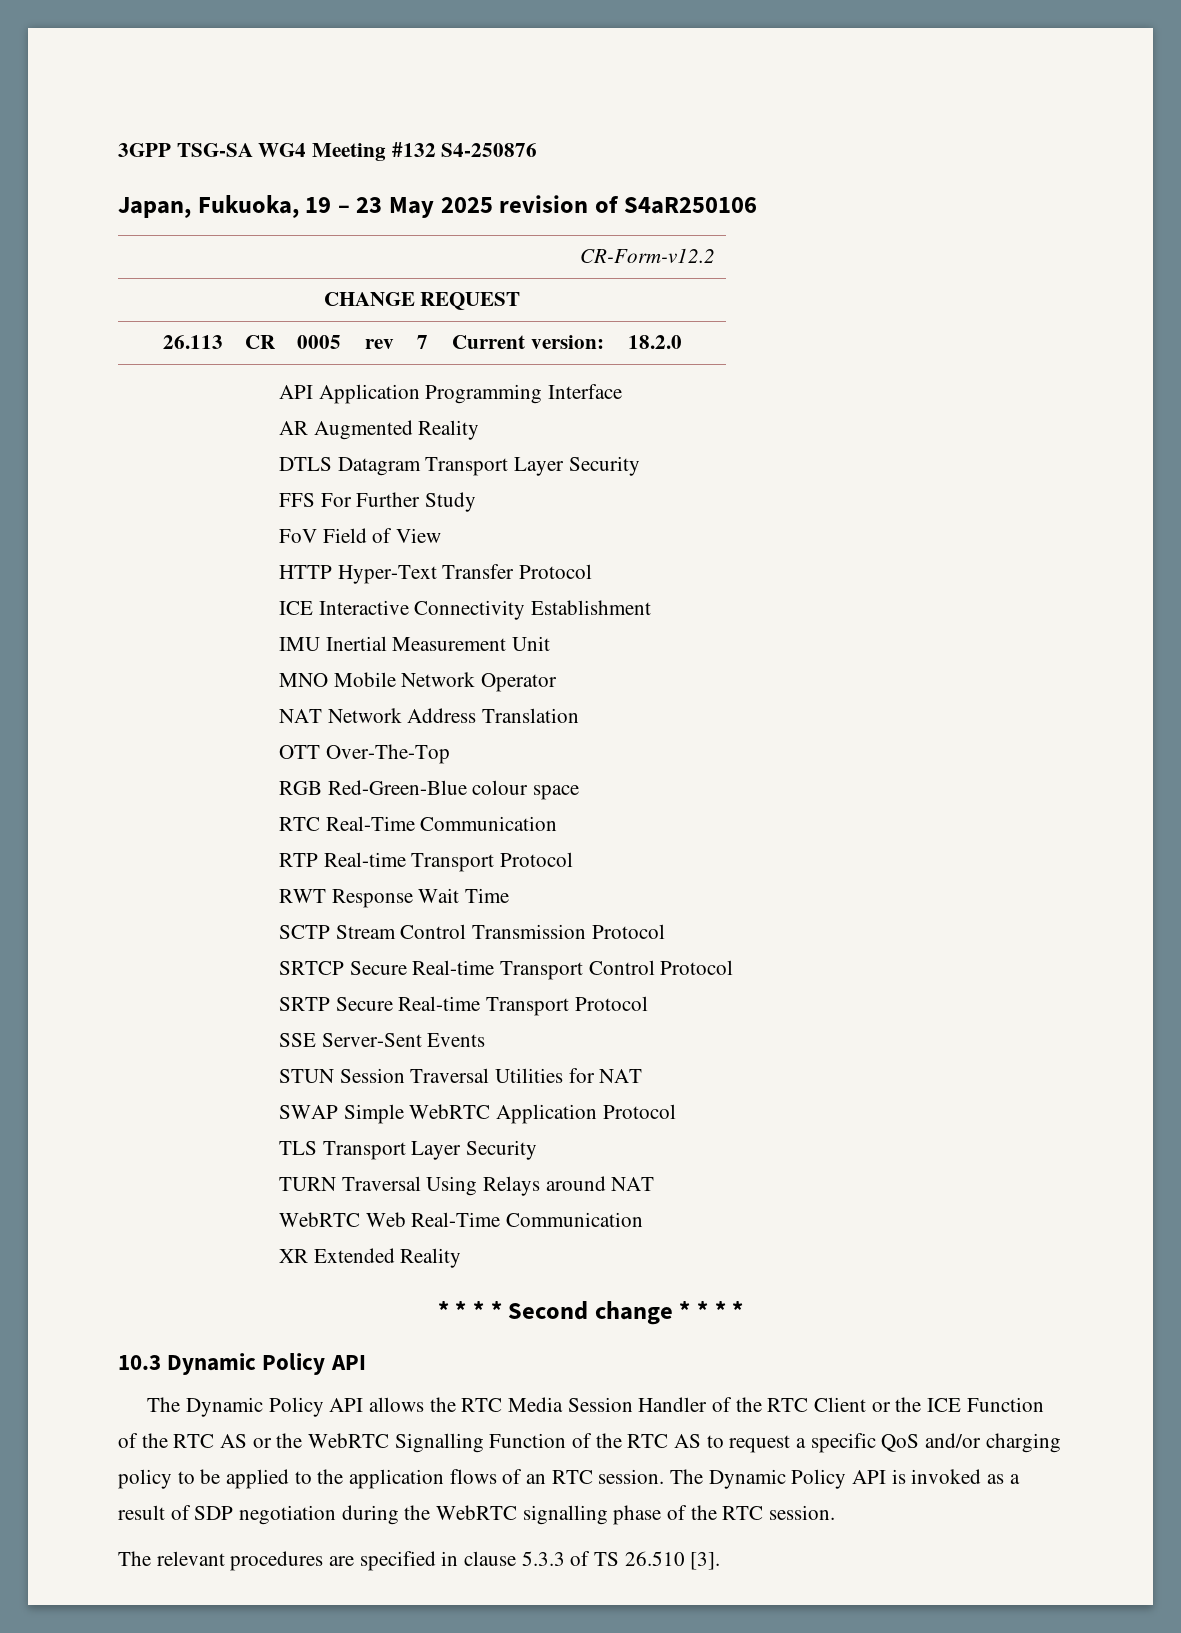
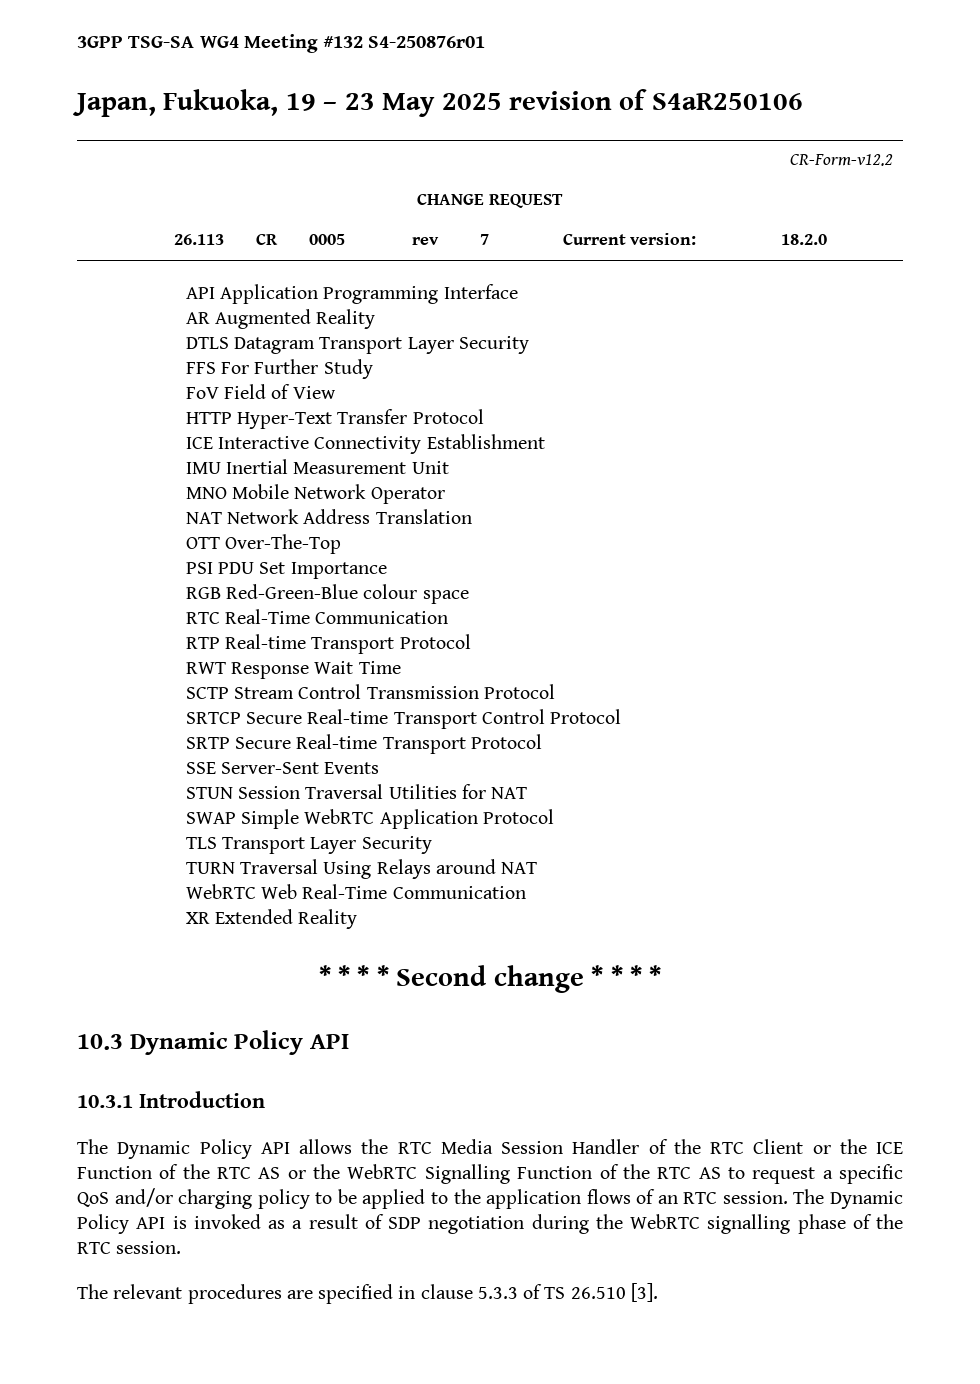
- 3GPP TSG-SA WG4 Meeting #132 S4-250876
+ 3GPP TSG-SA WG4 Meeting #132 S4-250876r01
+ PSI PDU Set Importance
+ 10.3.1 Introduction

